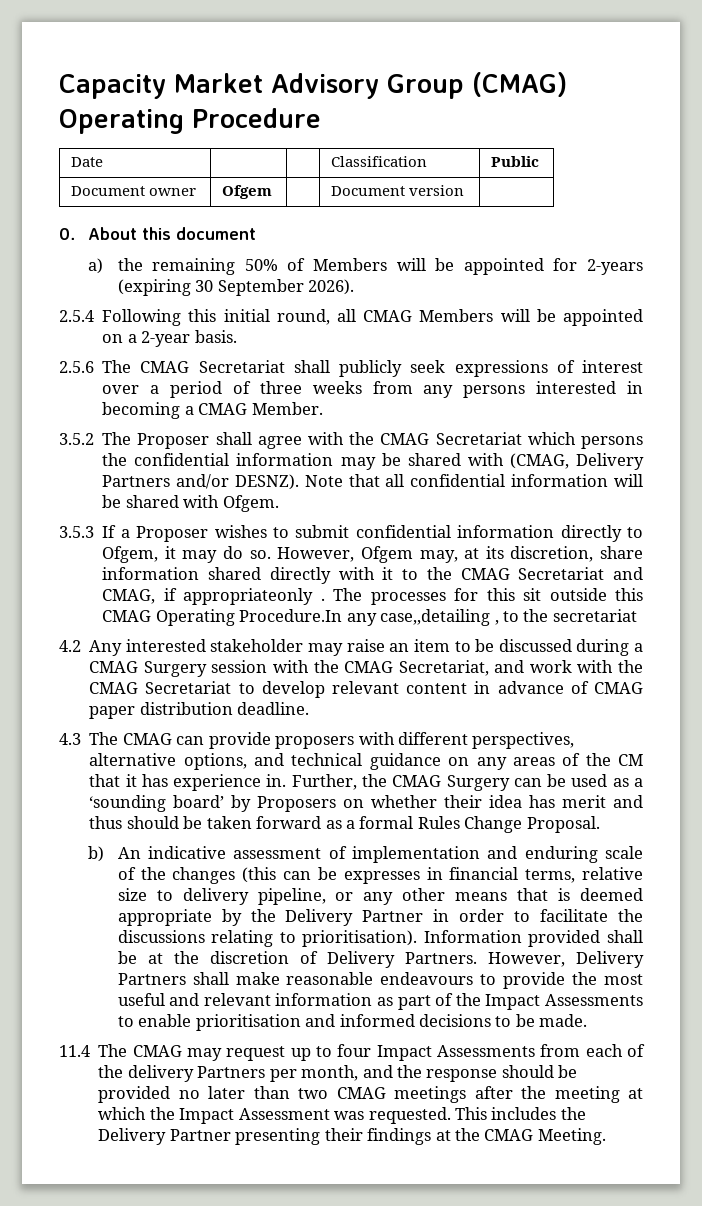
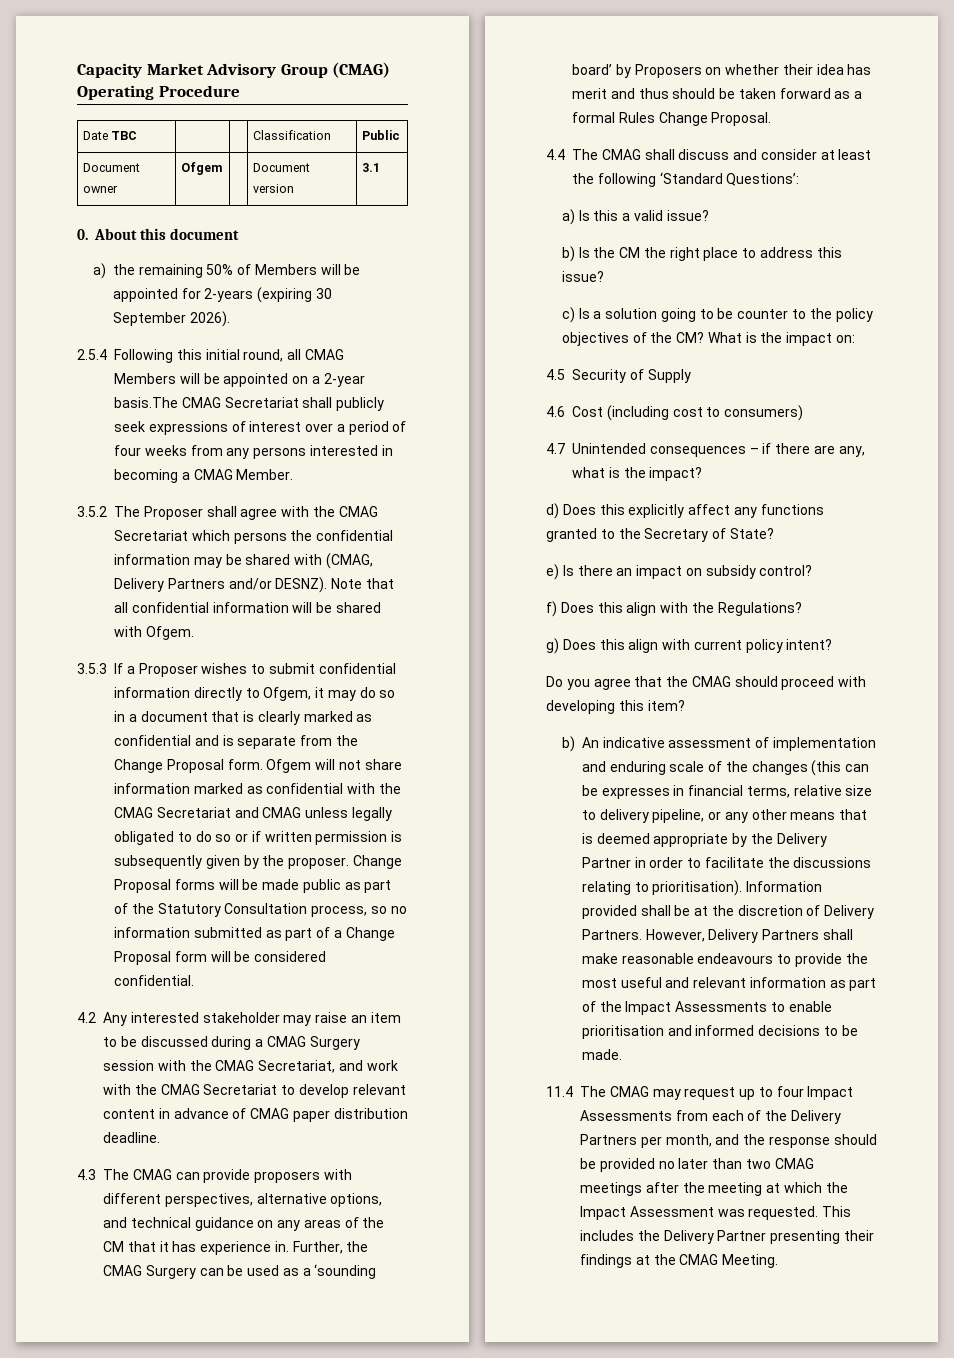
- Date | | | Classification | Public
+ Date TBC | | | Classification | Public
- Document owner | Ofgem | | Document version |
+ Document owner | Ofgem | | Document version | 3.1
- 2.5.4 Following this initial round, all CMAG Members will be appointed on a 2-year basis.
- 2.5.6 The CMAG Secretariat shall publicly seek expressions of interest over a period of three weeks from any persons interested in becoming a CMAG Member.
+ 2.5.4 Following this initial round, all CMAG Members will be appointed on a 2-year basis.The CMAG Secretariat shall publicly seek expressions of interest over a period of four weeks from any persons interested in becoming a CMAG Member.
- 3.5.3 If a Proposer wishes to submit confidential information directly to Ofgem, it may do so. However, Ofgem may, at its discretion, share information shared directly with it to the CMAG Secretariat and CMAG, if appropriateonly . The processes for this sit outside this CMAG Operating Procedure.In any case,,detailing , to the secretariat
+ 3.5.3 If a Proposer wishes to submit confidential information directly to Ofgem, it may do so in a document that is clearly marked as confidential and is separate from the Change Proposal form. Ofgem will not share information marked as confidential with the CMAG Secretariat and CMAG unless legally obligated to do so or if written permission is subsequently given by the proposer. Change Proposal forms will be made public as part of the Statutory Consultation process, so no information submitted as part of a Change Proposal form will be considered confidential.
+ 4.4 The CMAG shall discuss and consider at least the following ‘Standard Questions’:
+ a) Is this a valid issue?
+ b) Is the CM the right place to address this issue?
+ c) Is a solution going to be counter to the policy objectives of the CM? What is the impact on:
+ 4.5 Security of Supply
+ 4.6 Cost (including cost to consumers)
+ 4.7 Unintended consequences – if there are any, what is the impact?
+ d) Does this explicitly affect any functions granted to the Secretary of State?
+ e) Is there an impact on subsidy control?
+ f) Does this align with the Regulations?
+ g) Does this align with current policy intent?
+ Do you agree that the CMAG should proceed with developing this item?
- 11.4 The CMAG may request up to four Impact Assessments from each of the delivery Partners per month, and the response should be provided no later than two CMAG meetings after the meeting at which the Impact Assessment was requested.
+ 11.4 The CMAG may request up to four Impact Assessments from each of the Delivery Partners per month, and the response should be provided no later than two CMAG meetings after the meeting at which the Impact Assessment was requested.

